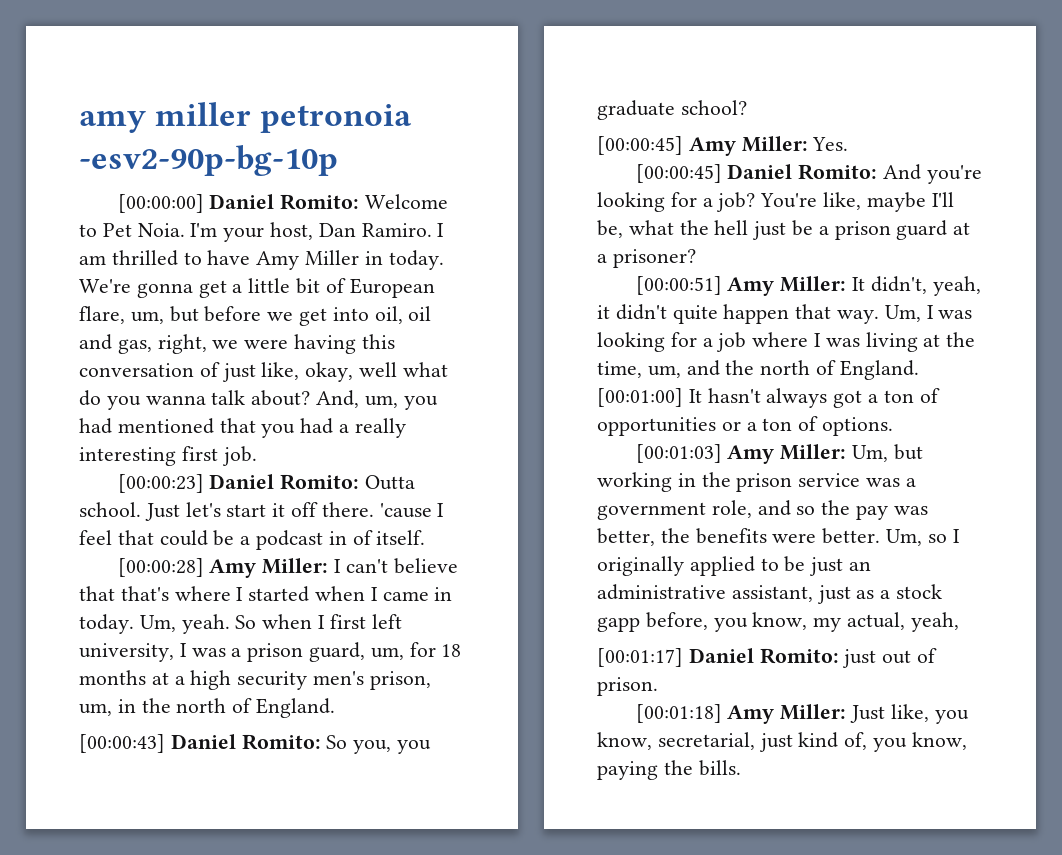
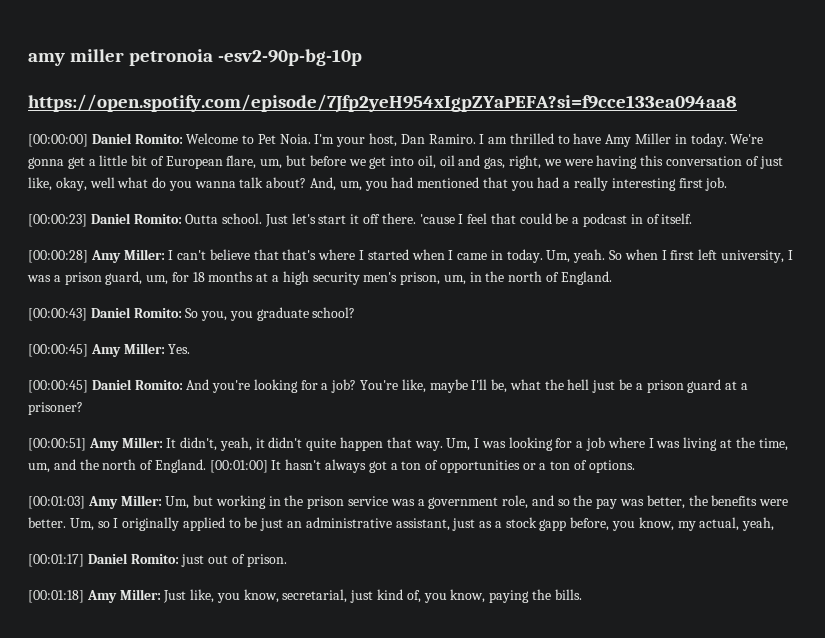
+ https://open.spotify.com/episode/7Jfp2yeH954xIgpZYaPEFA?si=f9cce133ea094aa8

